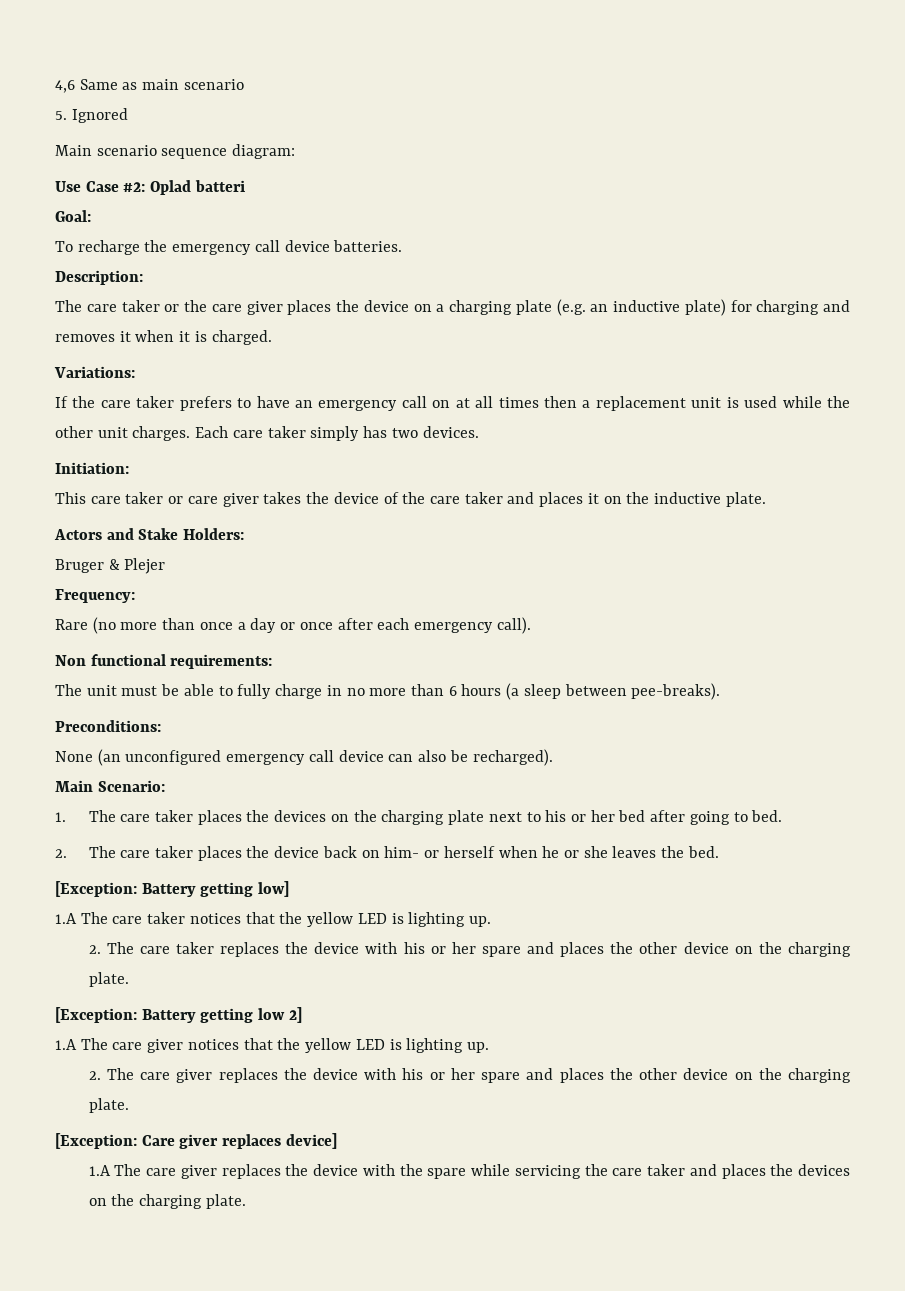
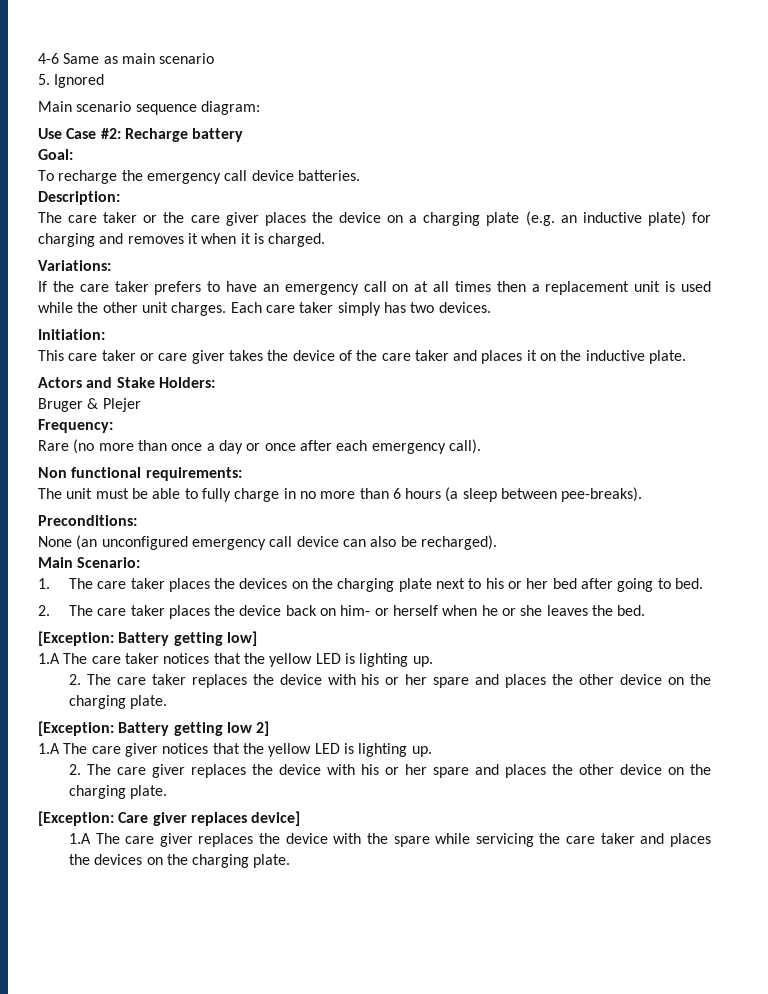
- 4,6 Same as main scenario
+ 4-6 Same as main scenario
- Use Case #2: Oplad batteri
+ Use Case #2: Recharge battery

